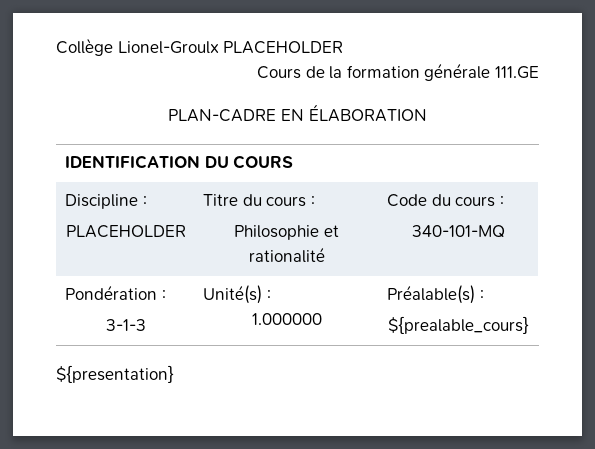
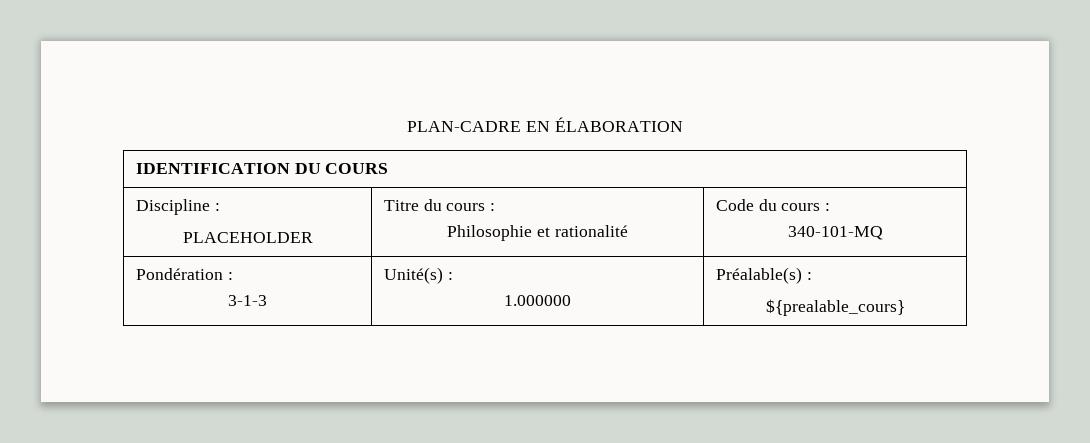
- Collège Lionel-Groulx PLACEHOLDER
- Cours de la formation générale 111.GE
- ${presentation}

